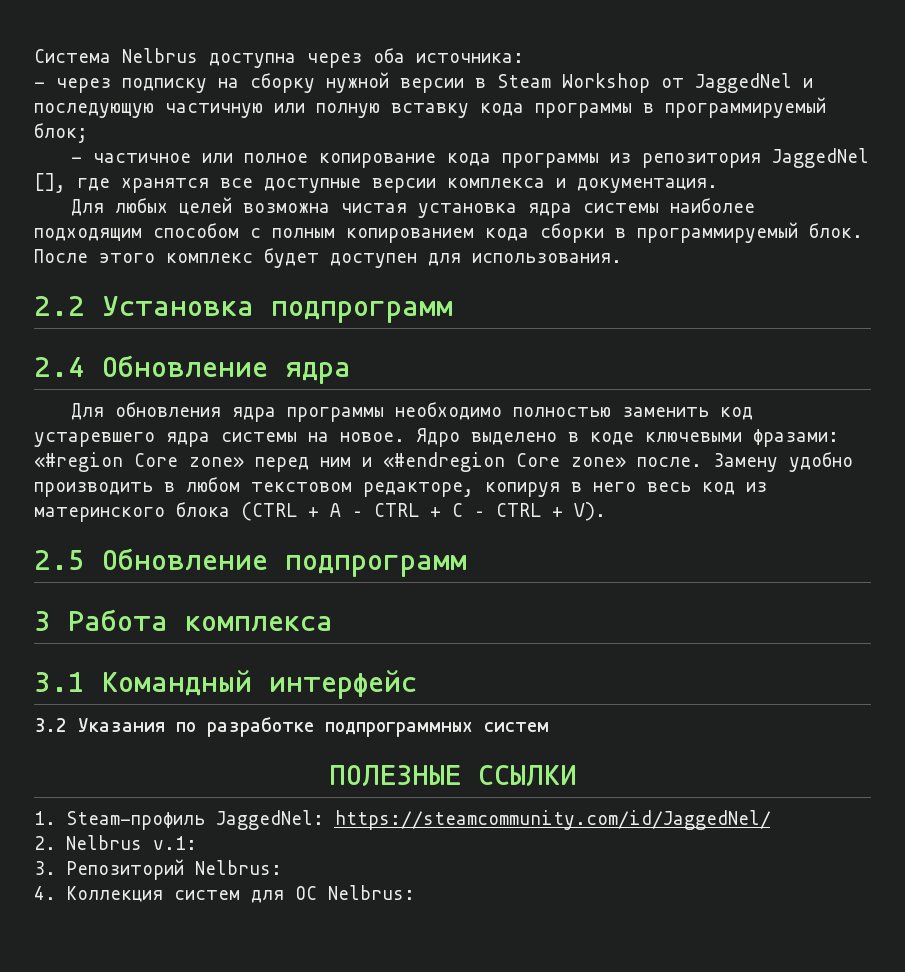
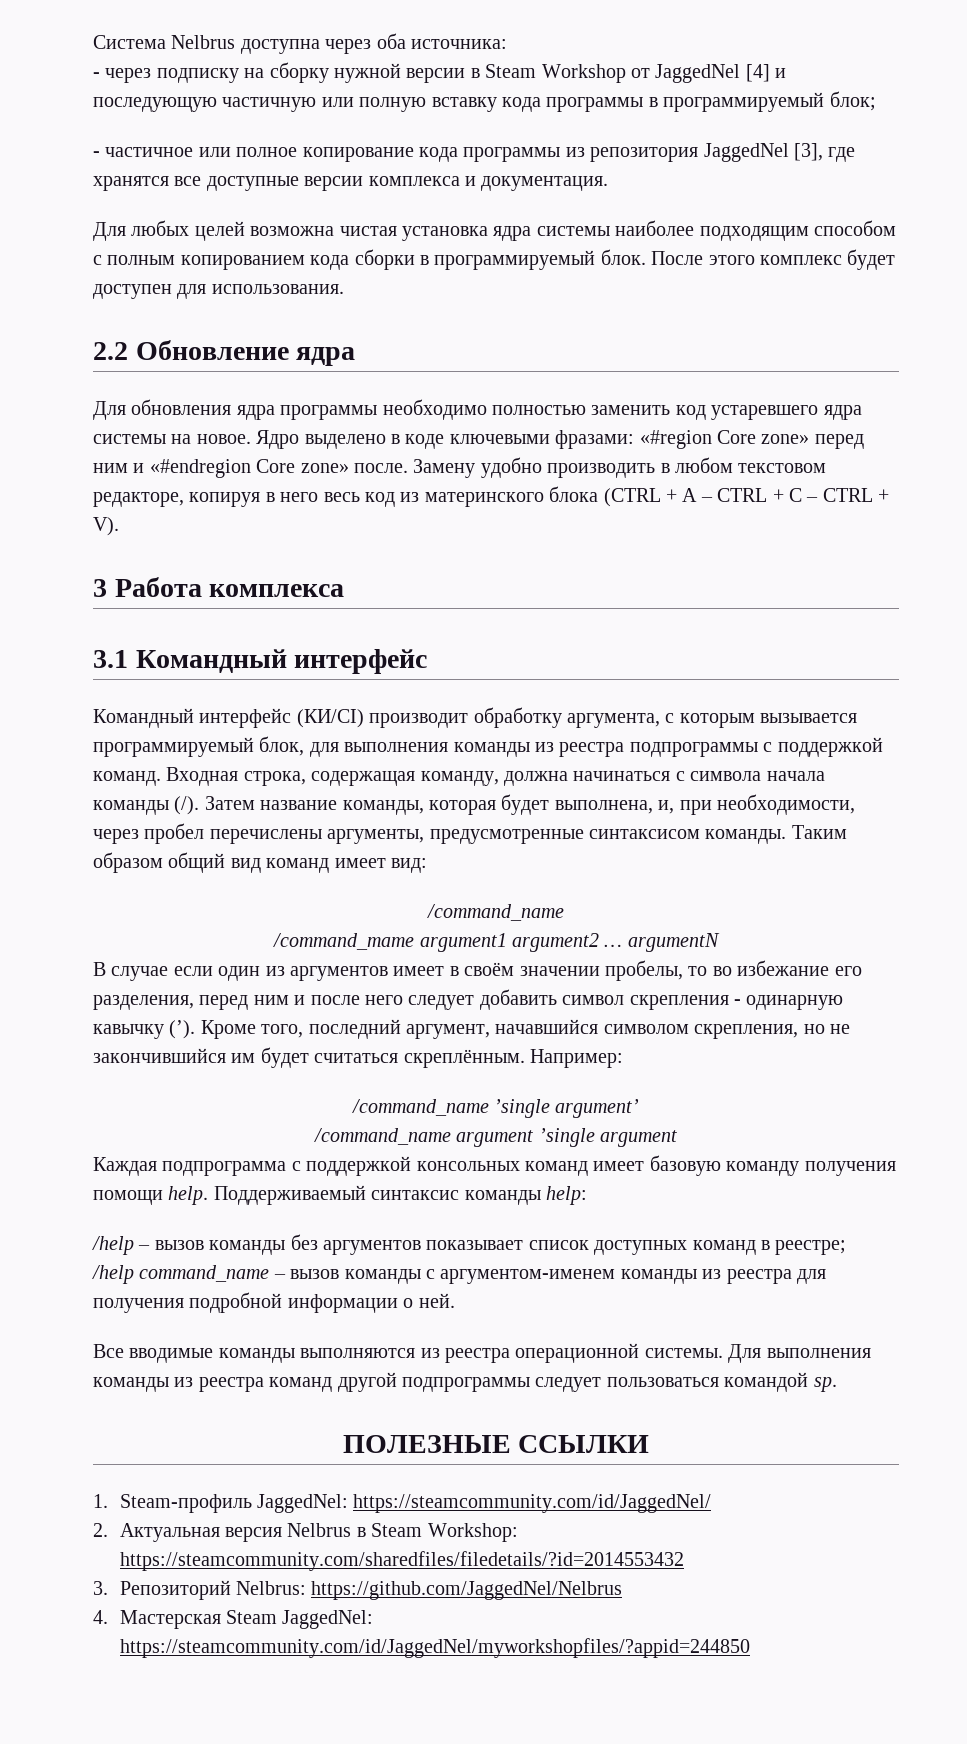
- - через подписку на сборку нужной версии в Steam Workshop от JaggedNel и последующую частичную или полную вставку кода программы в программируемый блок;
+ - через подписку на сборку нужной версии в Steam Workshop от JaggedNel [4] и последующую частичную или полную вставку кода программы в программируемый блок;
- - частичное или полное копирование кода программы из репозитория JaggedNel [], где хранятся все доступные версии комплекса и документация.
+ - частичное или полное копирование кода программы из репозитория JaggedNel [3], где хранятся все доступные версии комплекса и документация.
- 2.2 Установка подпрограмм
- 2.4 Обновление ядра
+ 2.2 Обновление ядра
- 2.5 Обновление подпрограмм
- 3.2 Указания по разработке подпрограммных систем
+ Командный интерфейс (КИ/CI) производит обработку аргумента, с которым вызывается программируемый блок, для выполнения команды из реестра подпрограммы с поддержкой команд. Входная строка, содержащая команду, должна начинаться с символа начала команды (/). Затем название команды, которая будет выполнена, и, при необходимости, через пробел перечислены аргументы, предусмотренные синтаксисом команды. Таким образом общий вид команд имеет вид:
+ /command_name
+ /command_mame argument1 argument2 … argumentN
+ В случае если один из аргументов имеет в своём значении пробелы, то во избежание его разделения, перед ним и после него следует добавить символ скрепления - одинарную кавычку (’). Кроме того, последний аргумент, начавшийся символом скрепления, но не закончившийся им будет считаться скреплённым. Например:
+ /command_name ’single argument’
+ /command_name argument ’single argument
+ Каждая подпрограмма с поддержкой консольных команд имеет базовую команду получения помощи help. Поддерживаемый синтаксис команды help:
+ /help – вызов команды без аргументов показывает список доступных команд в реестре;
+ /help command_name – вызов команды с аргументом-именем команды из реестра для получения подробной информации о ней.
+ Все вводимые команды выполняются из реестра операционной системы. Для выполнения команды из реестра команд другой подпрограммы следует пользоваться командой sp.
- 2. Nelbrus v.1:
+ 2. Актуальная версия Nelbrus в Steam Workshop: https://steamcommunity.com/sharedfiles/filedetails/?id=2014553432
- 3. Репозиторий Nelbrus:
+ 3. Репозиторий Nelbrus: https://github.com/JaggedNel/Nelbrus
- 4. Коллекция систем для ОС Nelbrus:
+ 4. Мастерская Steam JaggedNel: https://steamcommunity.com/id/JaggedNel/myworkshopfiles/?appid=244850

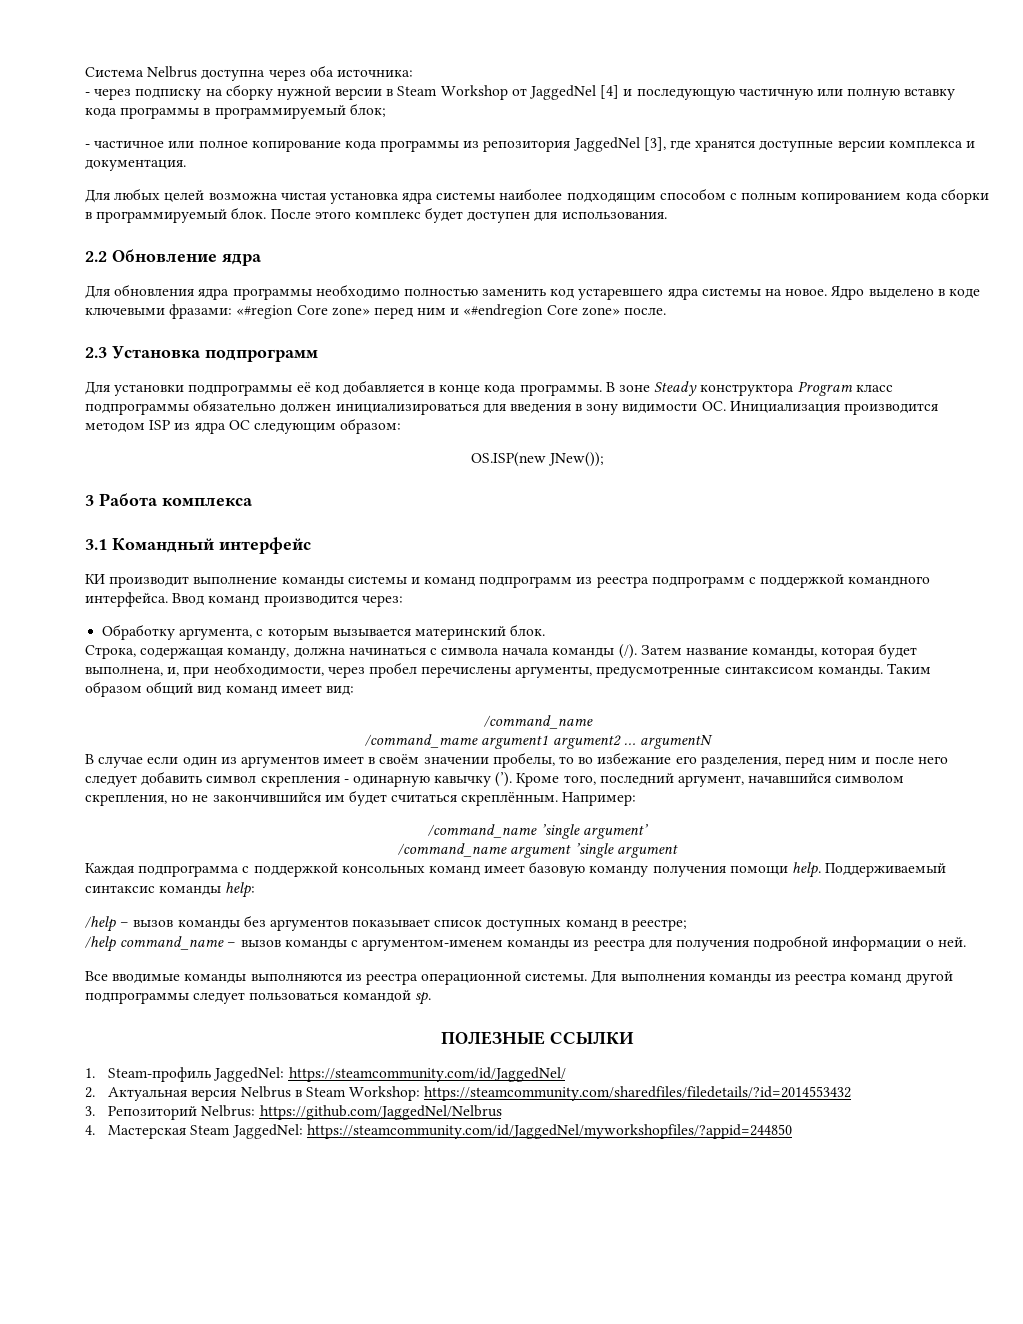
- - частичное или полное копирование кода программы из репозитория JaggedNel [3], где хранятся все доступные версии комплекса и документация.
+ - частичное или полное копирование кода программы из репозитория JaggedNel [3], где хранятся доступные версии комплекса и документация.
- Ядро выделено в коде ключевыми фразами: «#region Core zone» перед ним и «#endregion Core zone» после. Замену удобно производить в любом текстовом редакторе, копируя в него весь код из материнского блока (CTRL + A – CTRL + C – CTRL + V).
+ Ядро выделено в коде ключевыми фразами: «#region Core zone» перед ним и «#endregion Core zone» после.
+ 2.3 Установка подпрограмм
+ Для установки подпрограммы её код добавляется в конце кода программы. В зоне Steady конструктора Program класс подпрограммы обязательно должен инициализироваться для введения в зону видимости ОС. Инициализация производится методом ISP из ядра ОС следующим образом:
+ OS.ISP(new JNew());
- Командный интерфейс (КИ/CI) производит обработку аргумента, с которым вызывается программируемый блок, для выполнения команды из реестра подпрограммы с поддержкой команд. Входная строка, содержащая команду, должна начинаться с символа начала команды (/).
+ КИ производит выполнение команды системы и команд подпрограмм из реестра подпрограмм с поддержкой командного интерфейса. Ввод команд производится через:
+ Обработку аргумента, с которым вызывается материнский блок.
+ Строка, содержащая команду, должна начинаться с символа начала команды (/).

